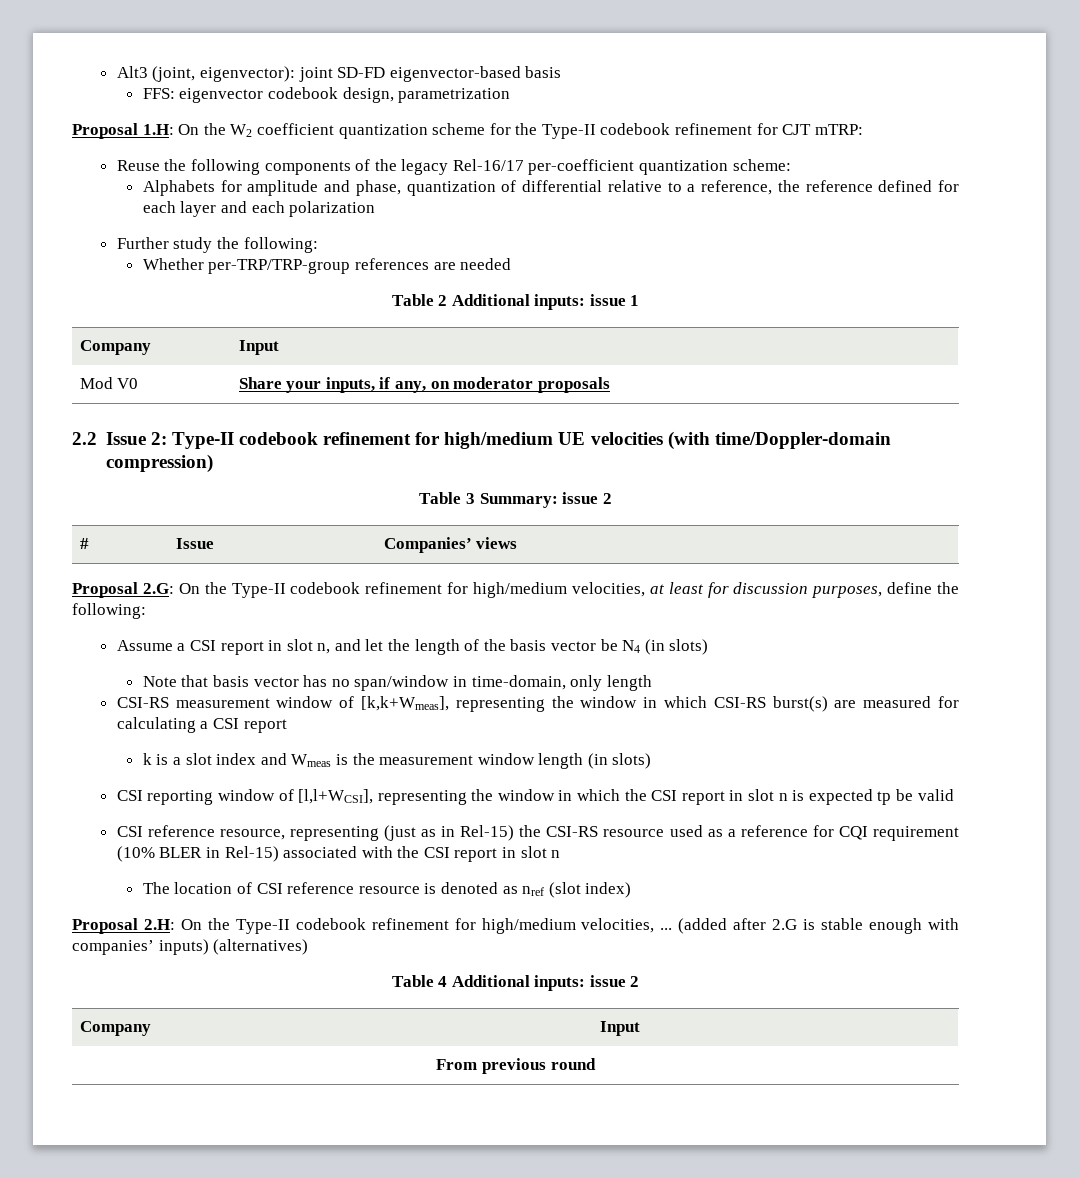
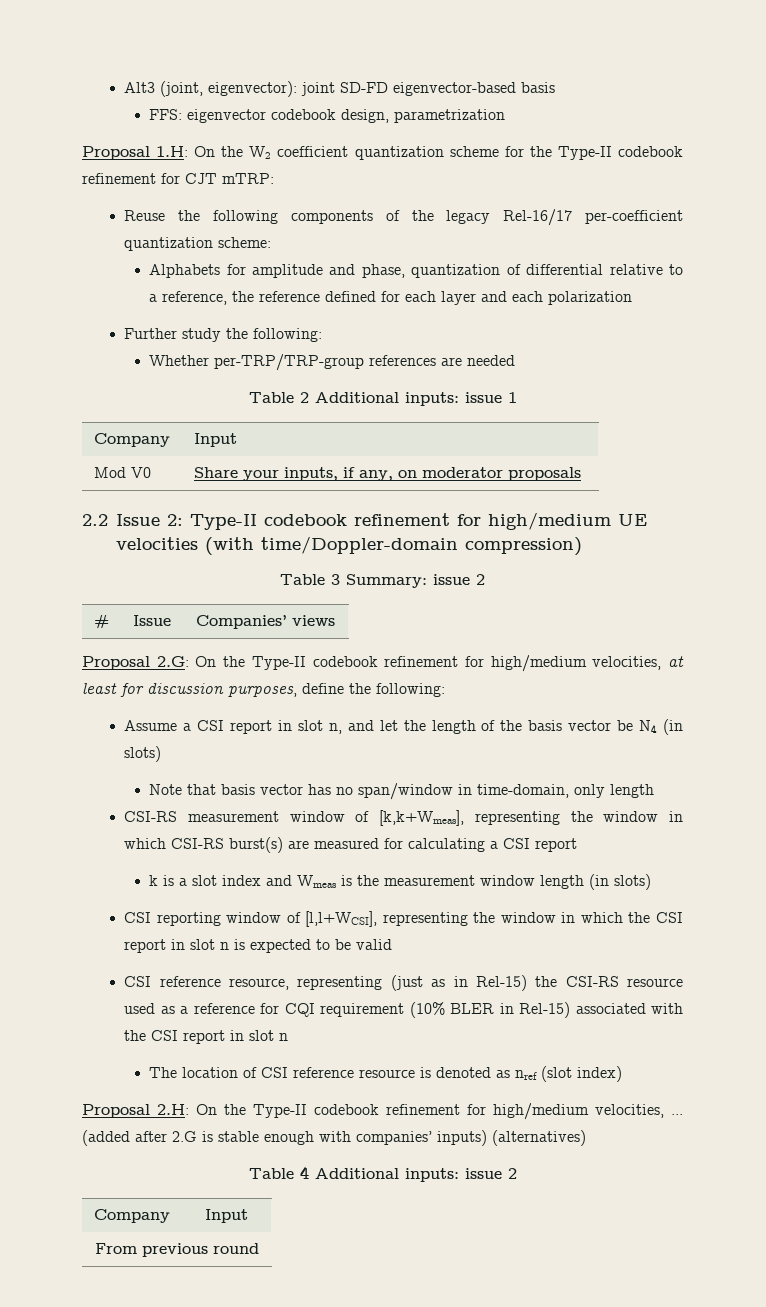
- CSI reporting window of [l,l+WCSI], representing the window in which the CSI report in slot n is expected tp be valid
+ CSI reporting window of [l,l+WCSI], representing the window in which the CSI report in slot n is expected to be valid

